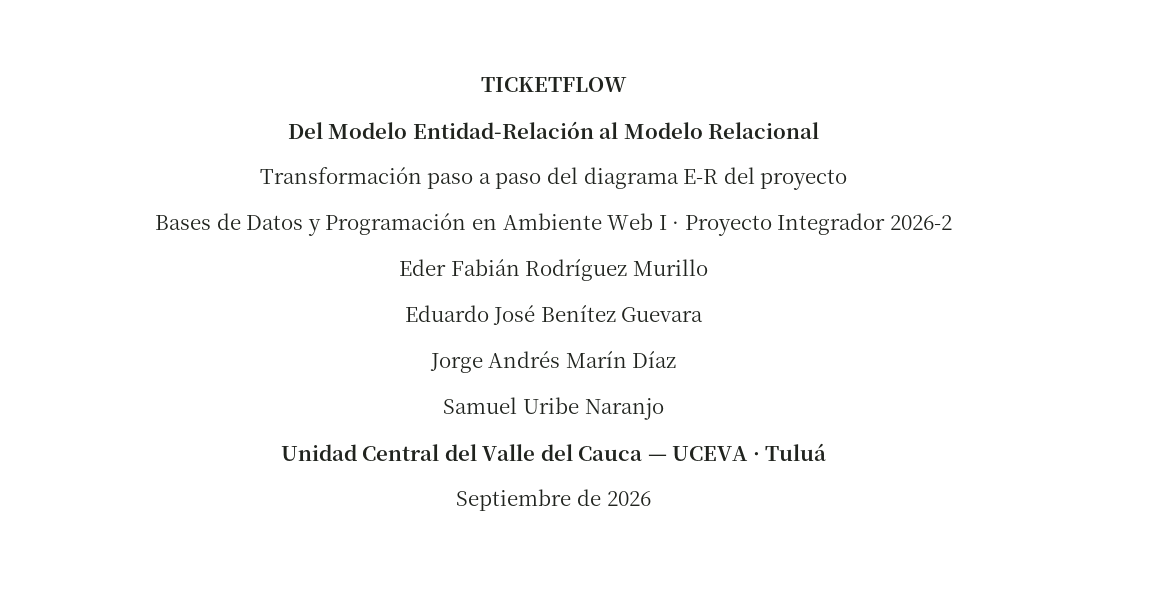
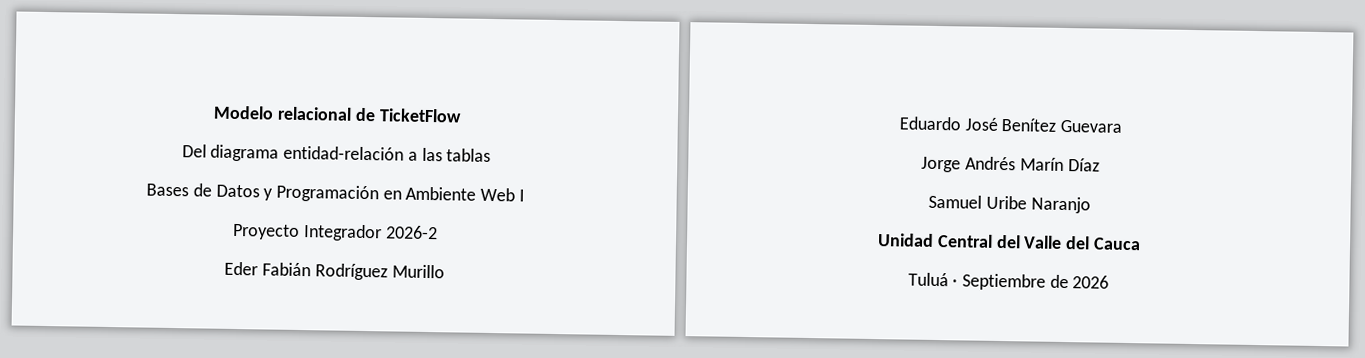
- TICKETFLOW
- Del Modelo Entidad-Relación al Modelo Relacional
- Transformación paso a paso del diagrama E-R del proyecto
+ Modelo relacional de TicketFlow
+ Del diagrama entidad-relación a las tablas
- Bases de Datos y Programación en Ambiente Web I · Proyecto Integrador 2026-2
+ Bases de Datos y Programación en Ambiente Web I
+ Proyecto Integrador 2026-2
- Unidad Central del Valle del Cauca — UCEVA · Tuluá
- Septiembre de 2026
+ Unidad Central del Valle del Cauca
+ Tuluá · Septiembre de 2026

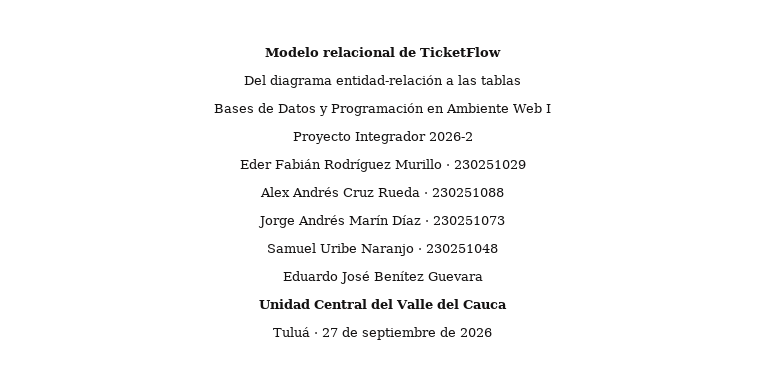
- Eder Fabián Rodríguez Murillo
+ Eder Fabián Rodríguez Murillo · 230251029
+ Alex Andrés Cruz Rueda · 230251088
+ Jorge Andrés Marín Díaz · 230251073
+ Samuel Uribe Naranjo · 230251048
  Eduardo José Benítez Guevara
- Jorge Andrés Marín Díaz
- Samuel Uribe Naranjo
- Tuluá · Septiembre de 2026
+ Tuluá · 27 de septiembre de 2026

